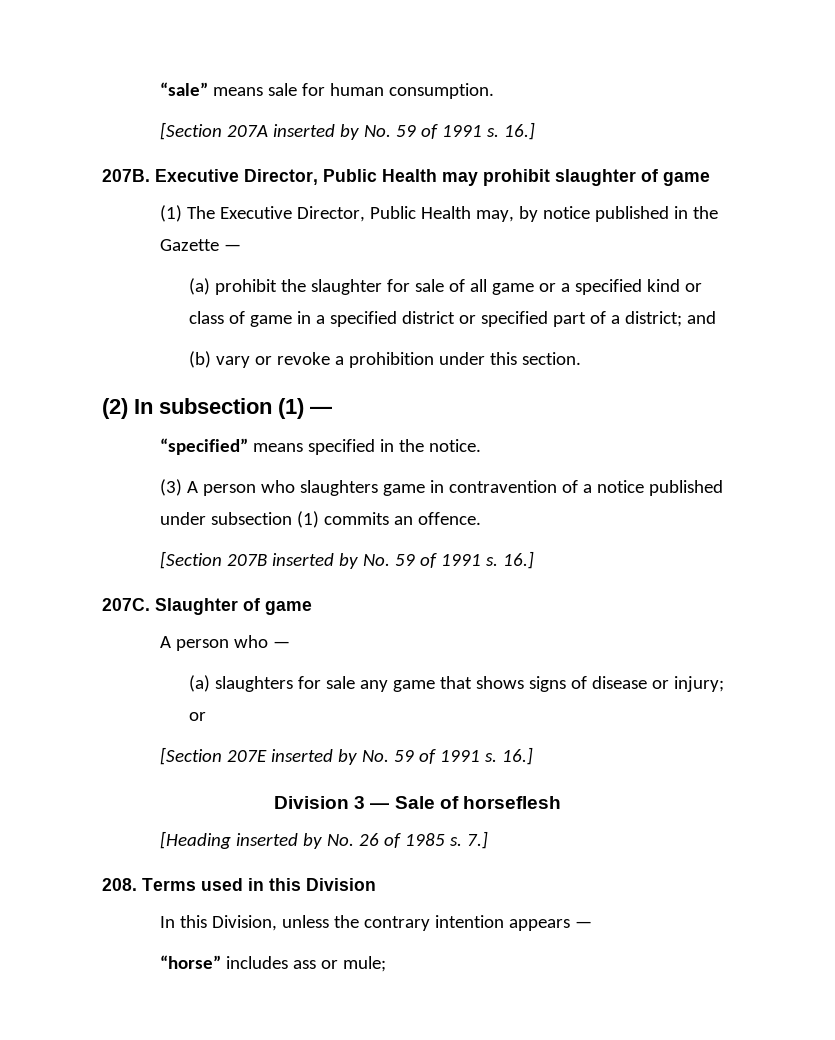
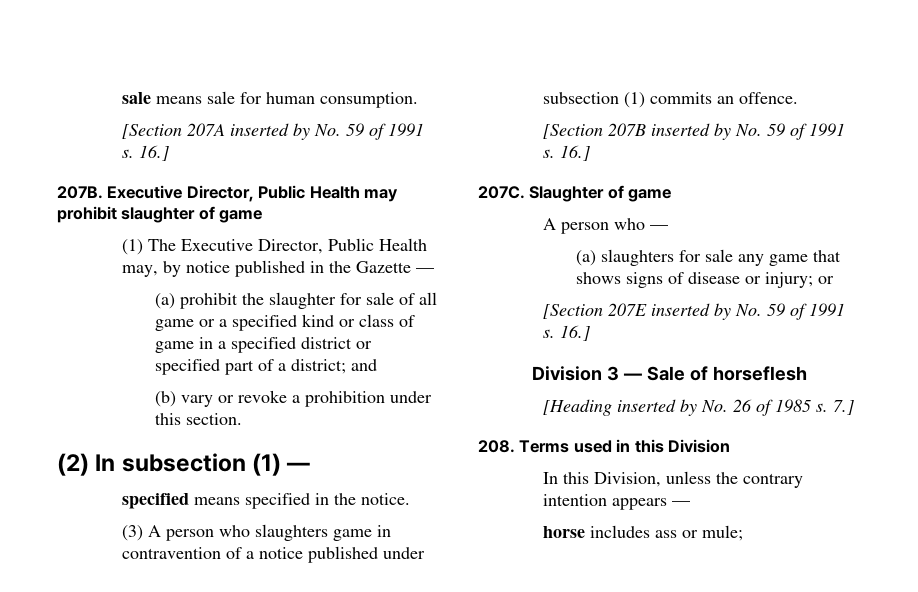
- “sale” means sale for human consumption.
+ sale means sale for human consumption.
- “specified” means specified in the notice.
+ specified means specified in the notice.
- “horse” includes ass or mule;
+ horse includes ass or mule;

